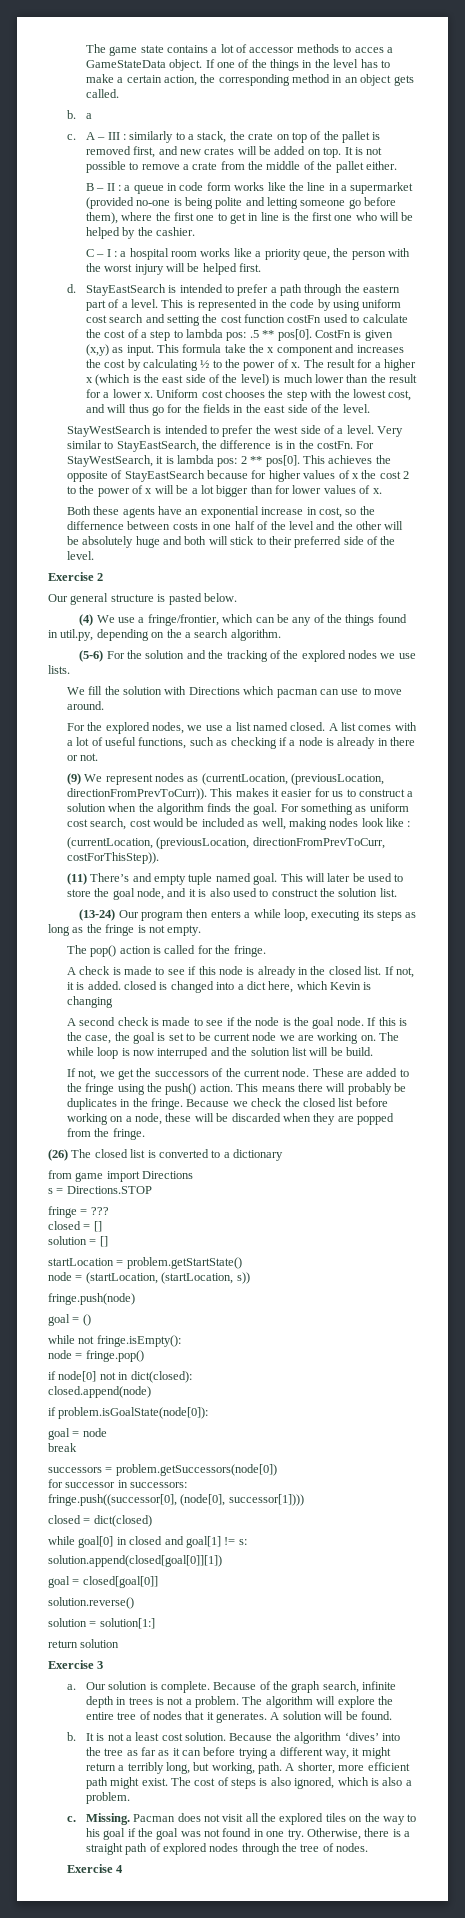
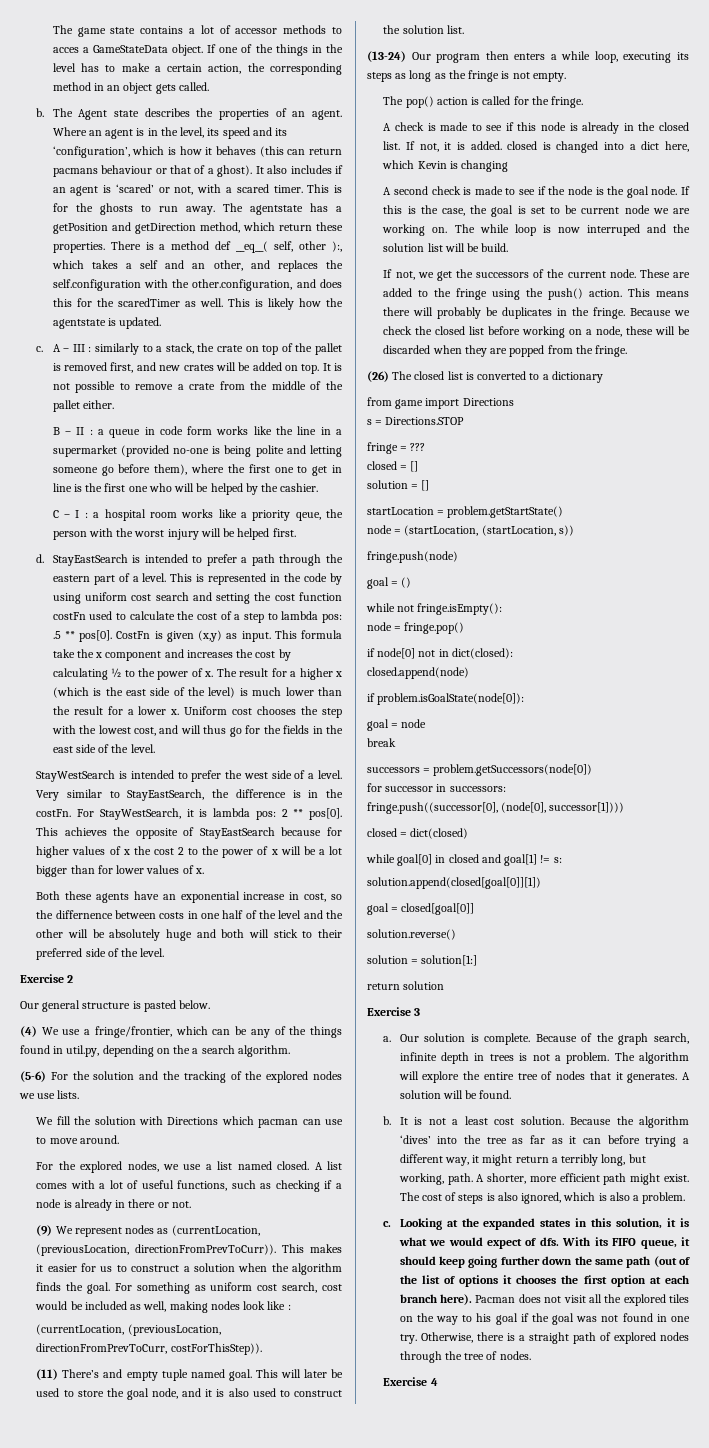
- b. a
+ b. The Agent state describes the properties of an agent. Where an agent is in the level, its speed and its ‘configuration’, which is how it behaves (this can return pacmans behaviour or that of a ghost). It also includes if an agent is ‘scared’ or not, with a scared timer. This is for the ghosts to run away. The agentstate has a getPosition and getDirection method, which return these properties. There is a method def __eq__( self, other ):, which takes a self and an other, and replaces the self.configuration with the other.configuration, and does this for the scaredTimer as well. This is likely how the agentstate is updated.
- Missing.
+ Looking at the expanded states in this solution, it is what we would expect of dfs. With its FIFO queue, it should keep going further down the same path (out of the list of options it chooses the first option at each branch here).

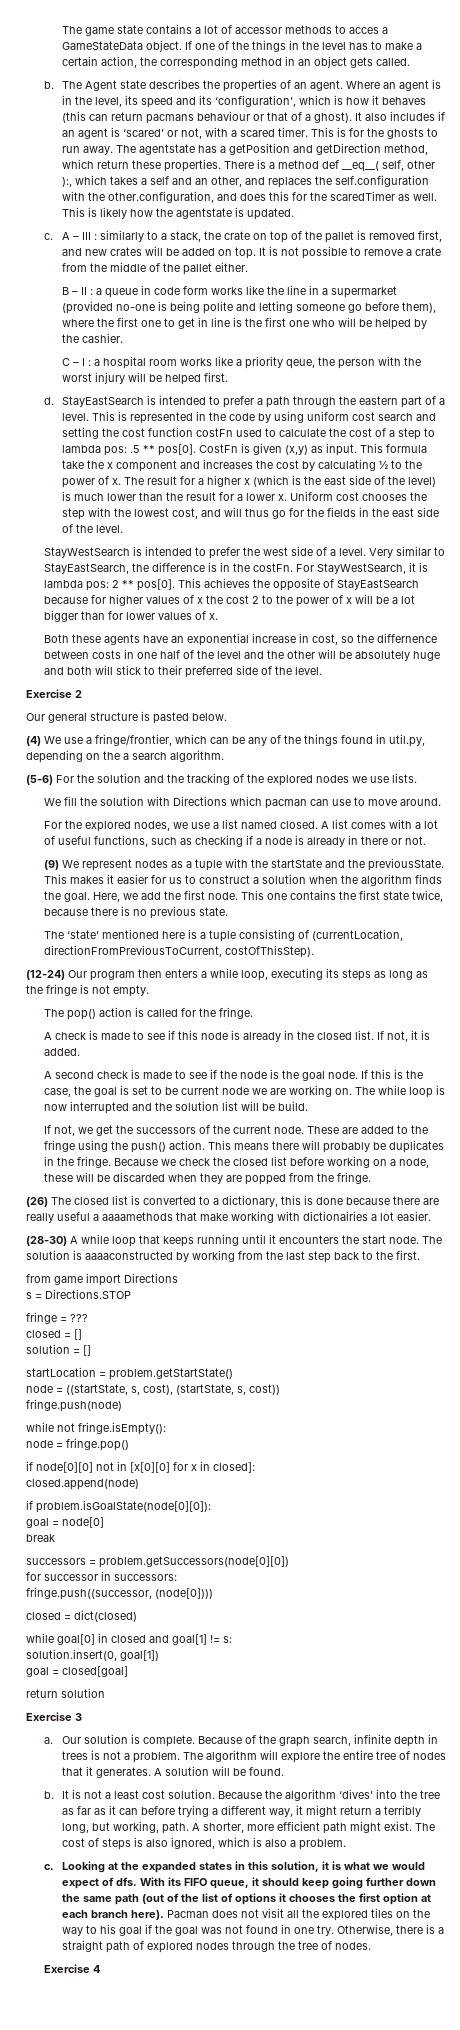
- (9) We represent nodes as (currentLocation, (previousLocation, directionFromPrevToCurr)).
+ (9) We represent nodes as a tuple with the startState and the previousState.
- For something as uniform cost search, cost would be included as well, making nodes look like :
- (currentLocation, (previousLocation, directionFromPrevToCurr, costForThisStep)).
- (11) There’s and empty tuple named goal. This will later be used to store the goal node, and it is also used to construct the solution list.
- (13-24) Our program then enters a while loop, executing its steps as long as the fringe is not empty.
+ Here, we add the first node. This one contains the first state twice, because there is no previous state.
+ The ‘state’ mentioned here is a tuple consisting of (currentLocation, directionFromPreviousToCurrent, costOfThisStep).
+ (12-24) Our program then enters a while loop, executing its steps as long as the fringe is not empty.
- If not, it is added. closed is changed into a dict here, which Kevin is changing
+ If not, it is added.
- The while loop is now interruped and the solution list will be build.
+ The while loop is now interrupted and the solution list will be build.
- (26) The closed list is converted to a dictionary
+ (26) The closed list is converted to a dictionary, this is done because there are really useful a aaaamethods that make working with dictionairies a lot easier.
+ (28-30) A while loop that keeps running until it encounters the start node. The solution is aaaaconstructed by working from the last step back to the first.
- node = (startLocation, (startLocation, s))
+ node = ((startState, s, cost), (startState, s, cost))
  fringe.push(node)
- goal = ()
- if node[0] not in dict(closed):
+ if node[0][0] not in [x[0][0] for x in closed]:
- if problem.isGoalState(node[0]):
- goal = node
+ if problem.isGoalState(node[0][0]):
+ goal = node[0]
- successors = problem.getSuccessors(node[0])
+ successors = problem.getSuccessors(node[0][0])
- fringe.push((successor[0], (node[0], successor[1])))
+ fringe.push((successor, (node[0])))
- solution.append(closed[goal[0]][1])
- goal = closed[goal[0]]
- solution.reverse()
- solution = solution[1:]
+ solution.insert(0, goal[1])
+ goal = closed[goal]

